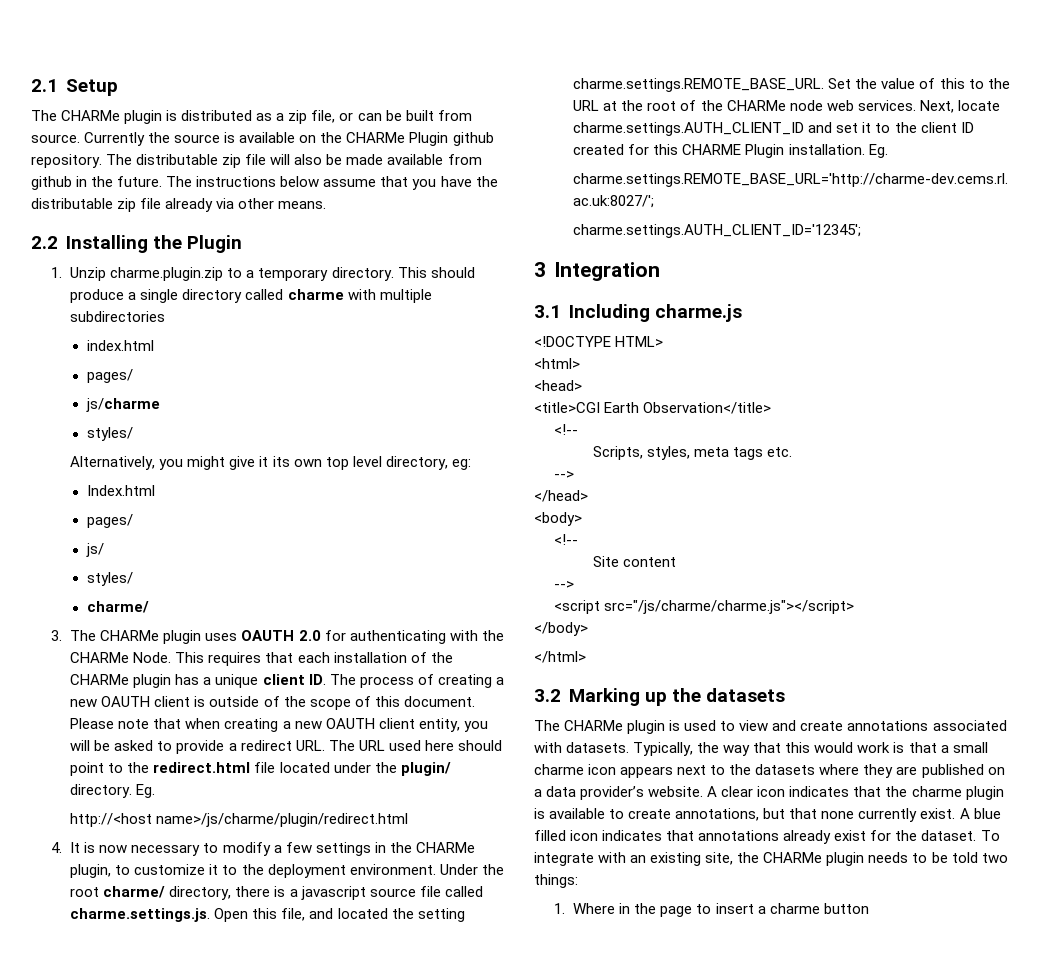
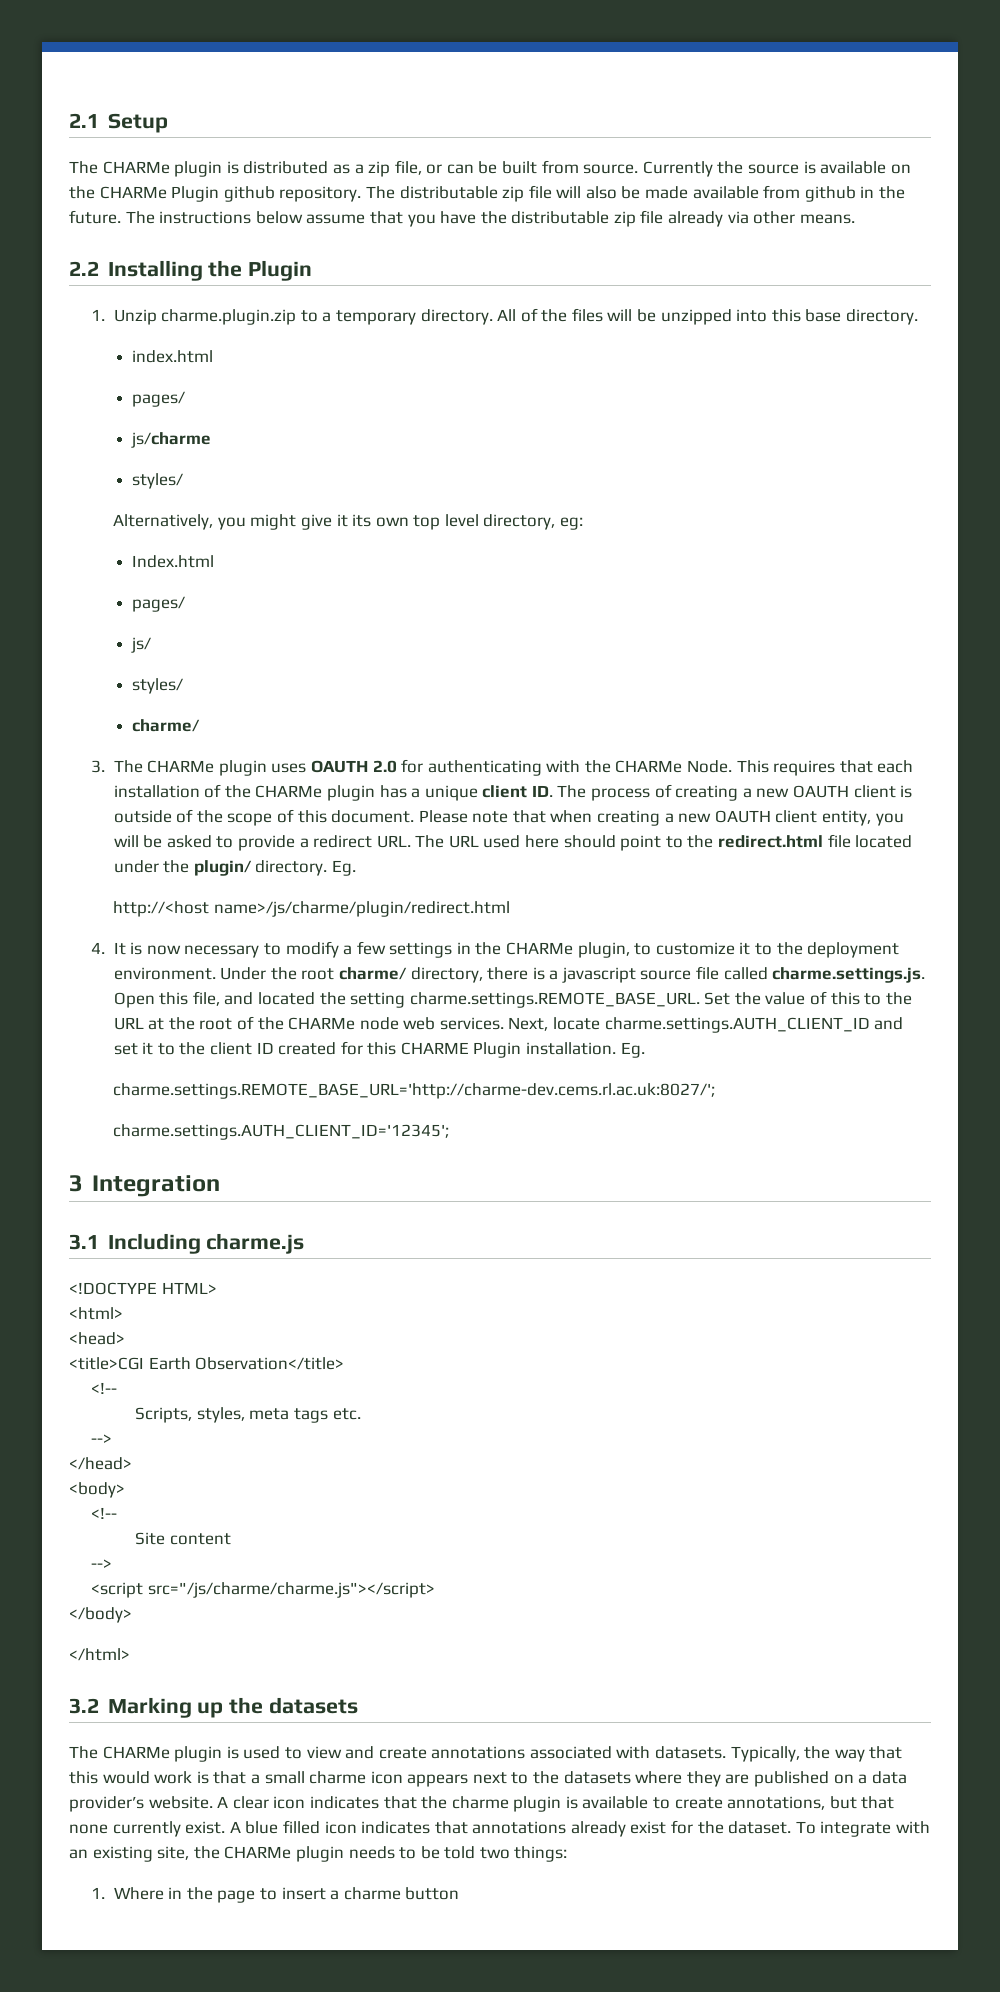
- This should produce a single directory called charme with multiple subdirectories
+ All of the files will be unzipped into this base directory.

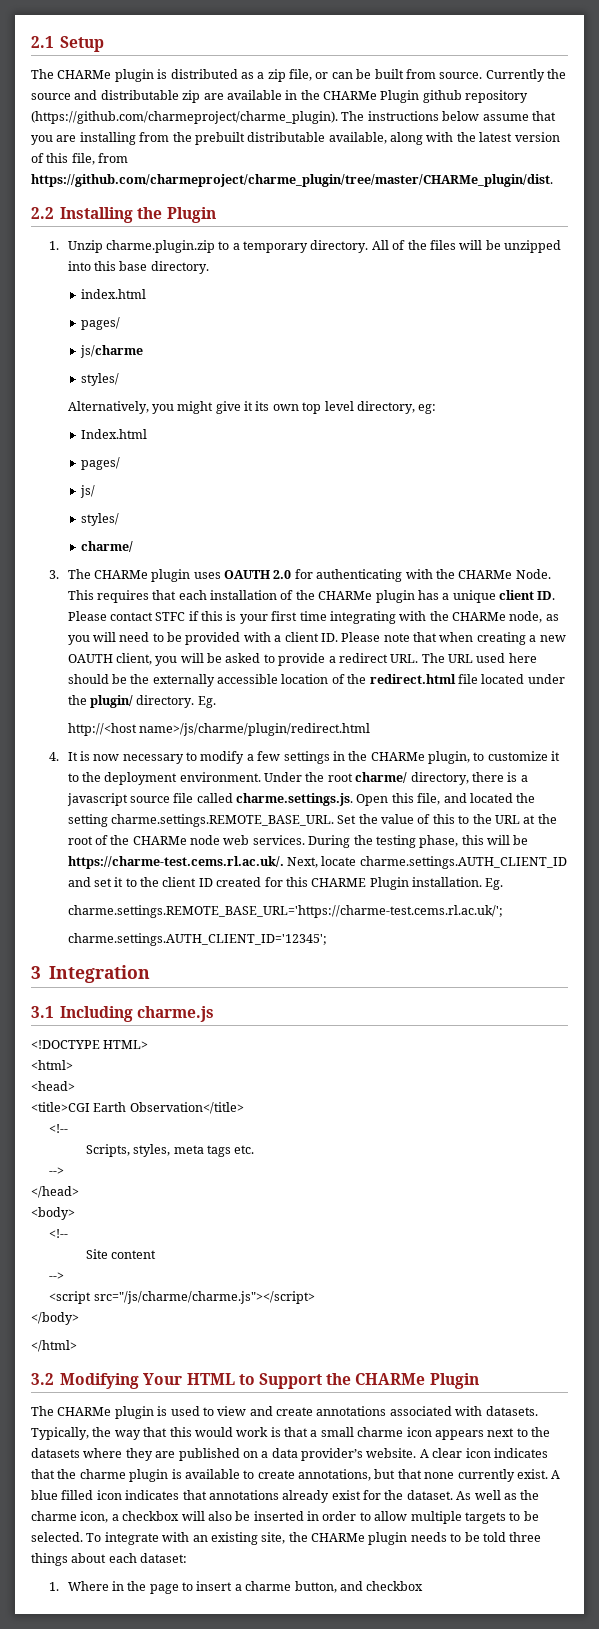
- Currently the source is available on the CHARMe Plugin github repository. The distributable zip file will also be made available from github in the future. The instructions below assume that you have the distributable zip file already via other means.
+ Currently the source and distributable zip are available in the CHARMe Plugin github repository (https://github.com/charmeproject/charme_plugin). The instructions below assume that you are installing from the prebuilt distributable available, along with the latest version of this file, from https://github.com/charmeproject/charme_plugin/tree/master/CHARMe_plugin/dist.
- This requires that each installation of the CHARMe plugin has a unique client ID. The process of creating a new OAUTH client is outside of the scope of this document. Please note that when creating a new OAUTH client entity, you will be asked to provide a redirect URL. The URL used here should point to the redirect.html file located under the plugin/ directory.
+ This requires that each installation of the CHARMe plugin has a unique client ID. Please contact STFC if this is your first time integrating with the CHARMe node, as you will need to be provided with a client ID. Please note that when creating a new OAUTH client, you will be asked to provide a redirect URL. The URL used here should be the externally accessible location of the redirect.html file located under the plugin/ directory.
- Next, locate charme.settings.AUTH_CLIENT_ID and set it to the client ID created for this CHARME Plugin installation.
+ During the testing phase, this will be https://charme-test.cems.rl.ac.uk/. Next, locate charme.settings.AUTH_CLIENT_ID and set it to the client ID created for this CHARME Plugin installation.
- charme.settings.REMOTE_BASE_URL='http://charme-dev.cems.rl.ac.uk:8027/';
+ charme.settings.REMOTE_BASE_URL='https://charme-test.cems.rl.ac.uk/';
- 3.2 Marking up the datasets
+ 3.2 Modifying Your HTML to Support the CHARMe Plugin
+ As well as the charme icon, a checkbox will also be inserted in order to allow multiple targets to be selected.
- To integrate with an existing site, the CHARMe plugin needs to be told two things:
+ To integrate with an existing site, the CHARMe plugin needs to be told three things about each dataset:
- 1. Where in the page to insert a charme button
+ 1. Where in the page to insert a charme button, and checkbox

